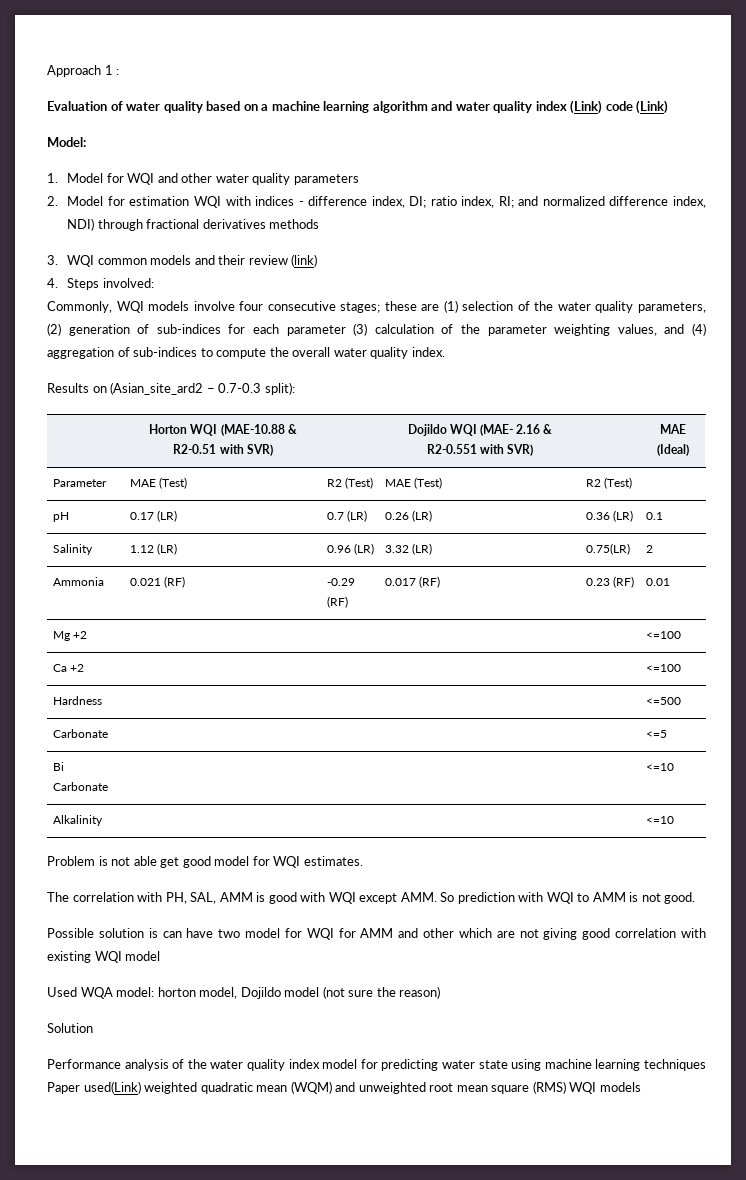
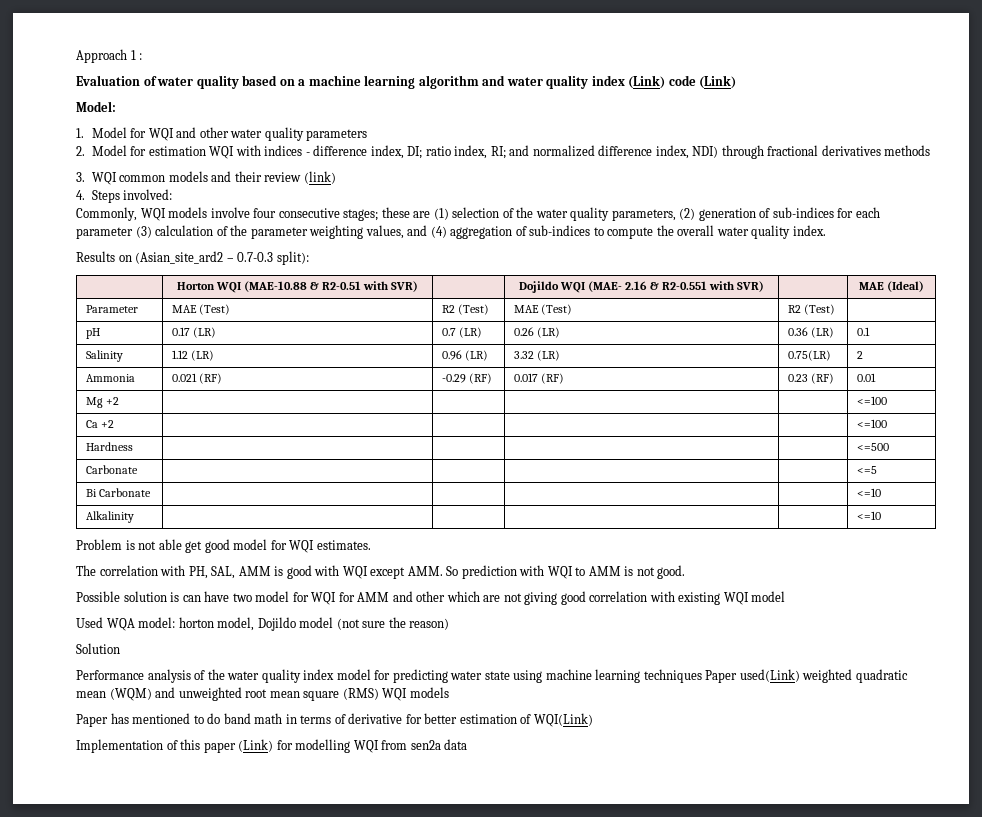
+ Paper has mentioned to do band math in terms of derivative for better estimation of WQI(Link)
+ Implementation of this paper (Link) for modelling WQI from sen2a data

